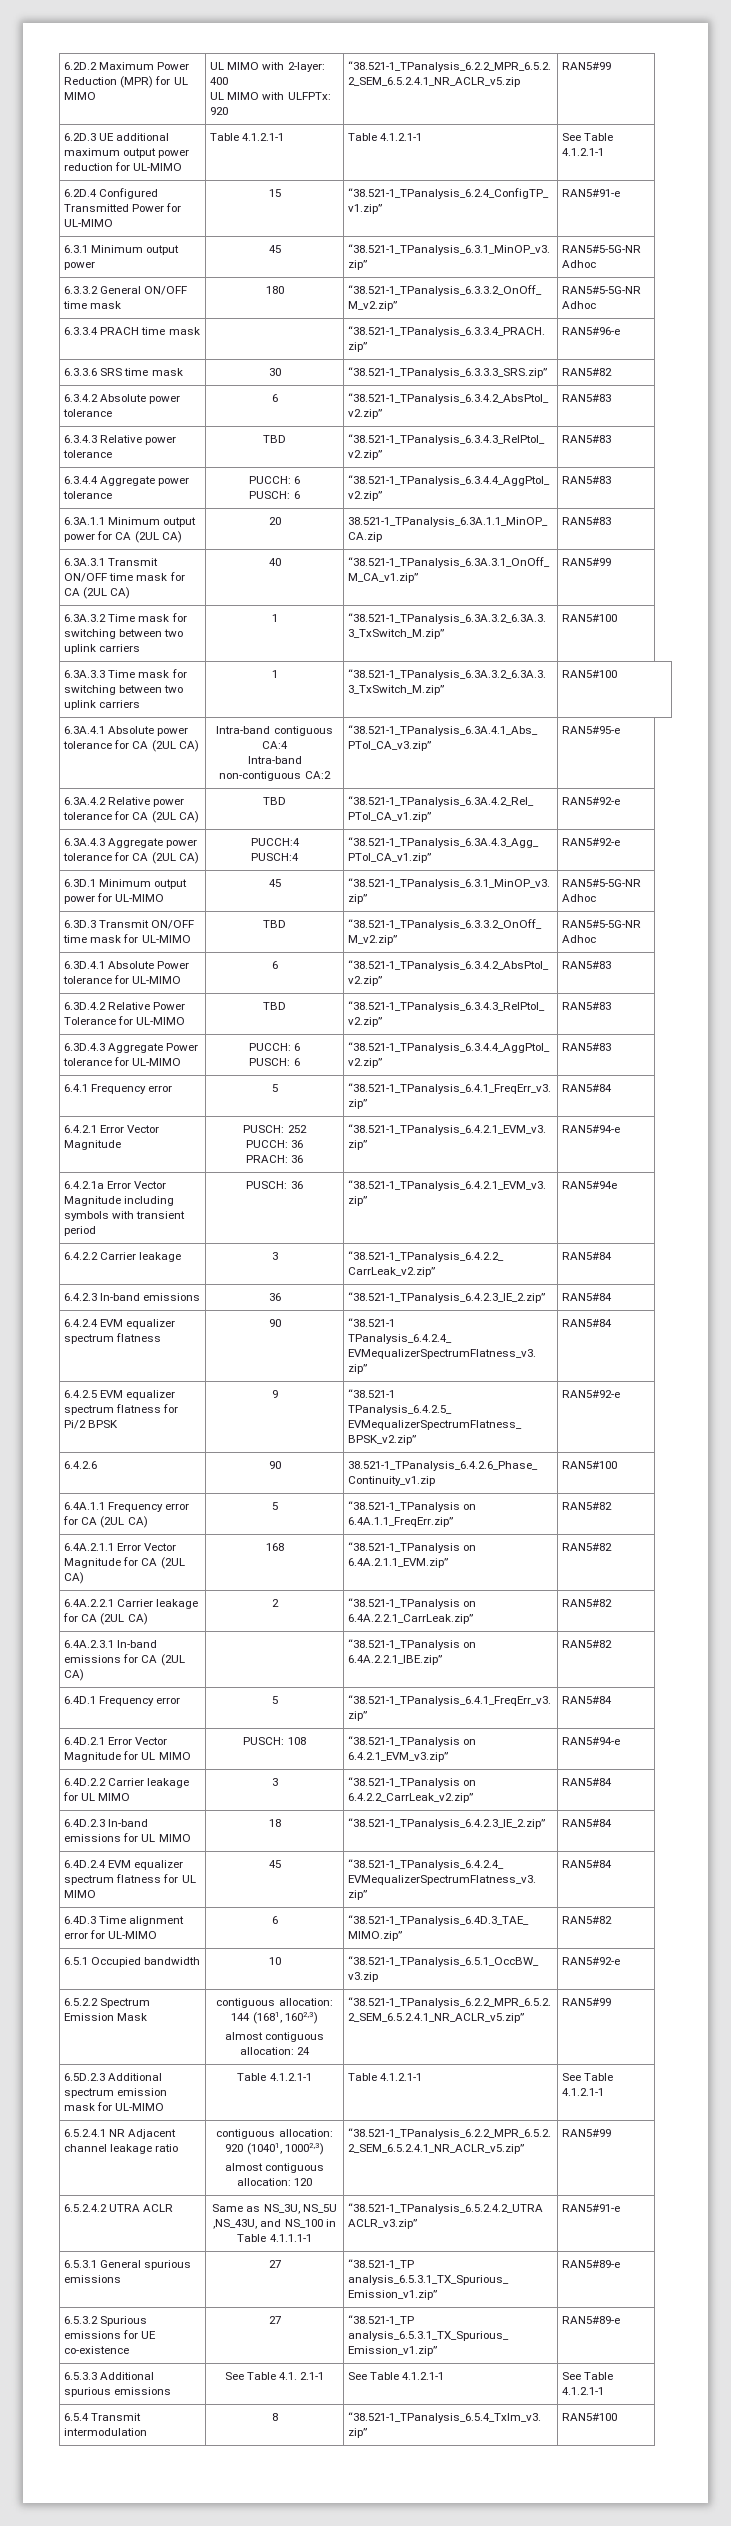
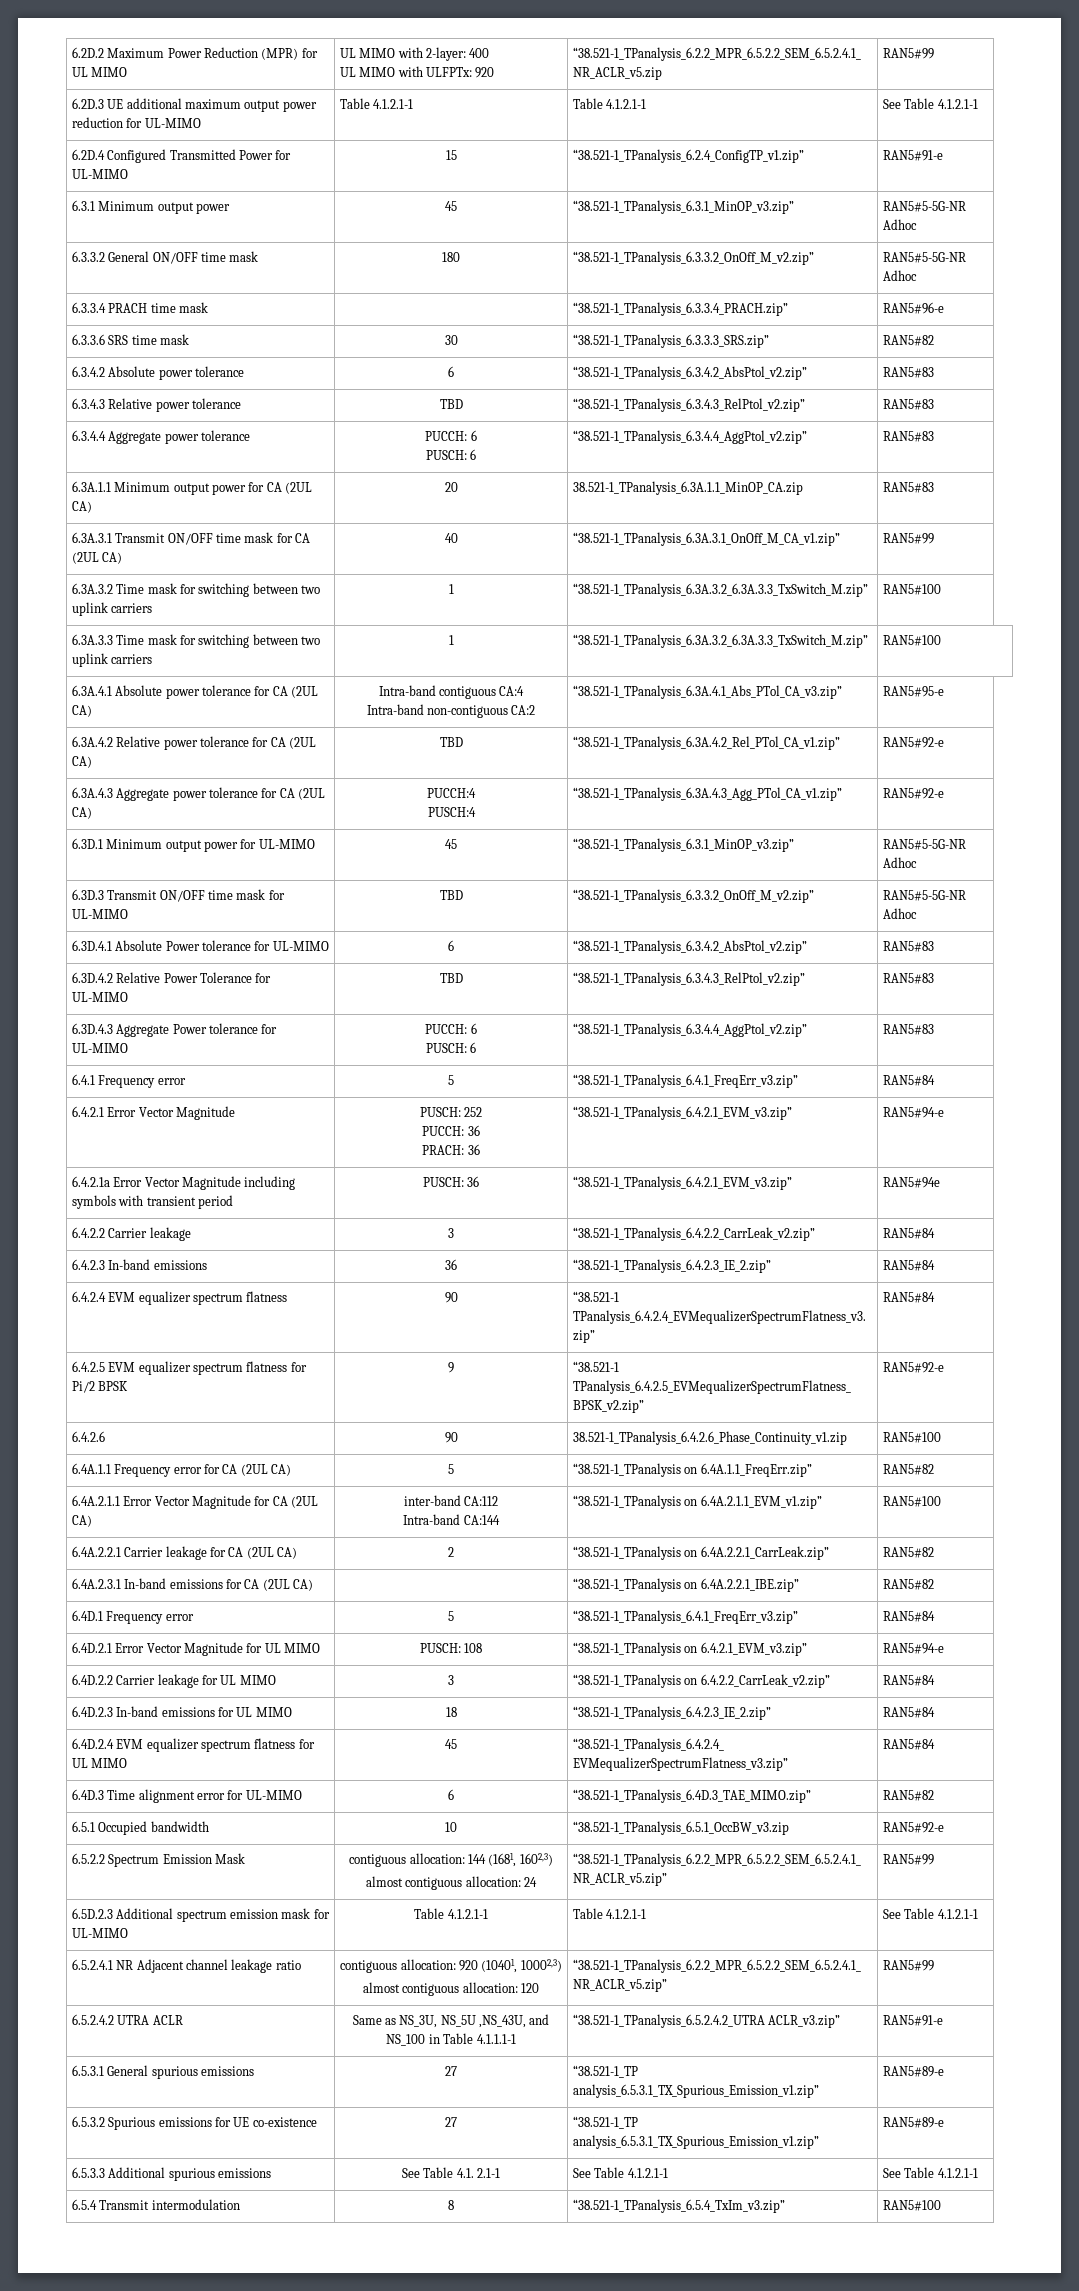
- 6.4A.2.1.1 Error Vector Magnitude for CA (2UL CA) | 168 | “38.521-1_TPanalysis on 6.4A.2.1.1_EVM.zip” | RAN5#82
+ 6.4A.2.1.1 Error Vector Magnitude for CA (2UL CA) | inter-band CA:112
+ Intra-band CA:144 | “38.521-1_TPanalysis on 6.4A.2.1.1_EVM_v1.zip” | RAN5#100

